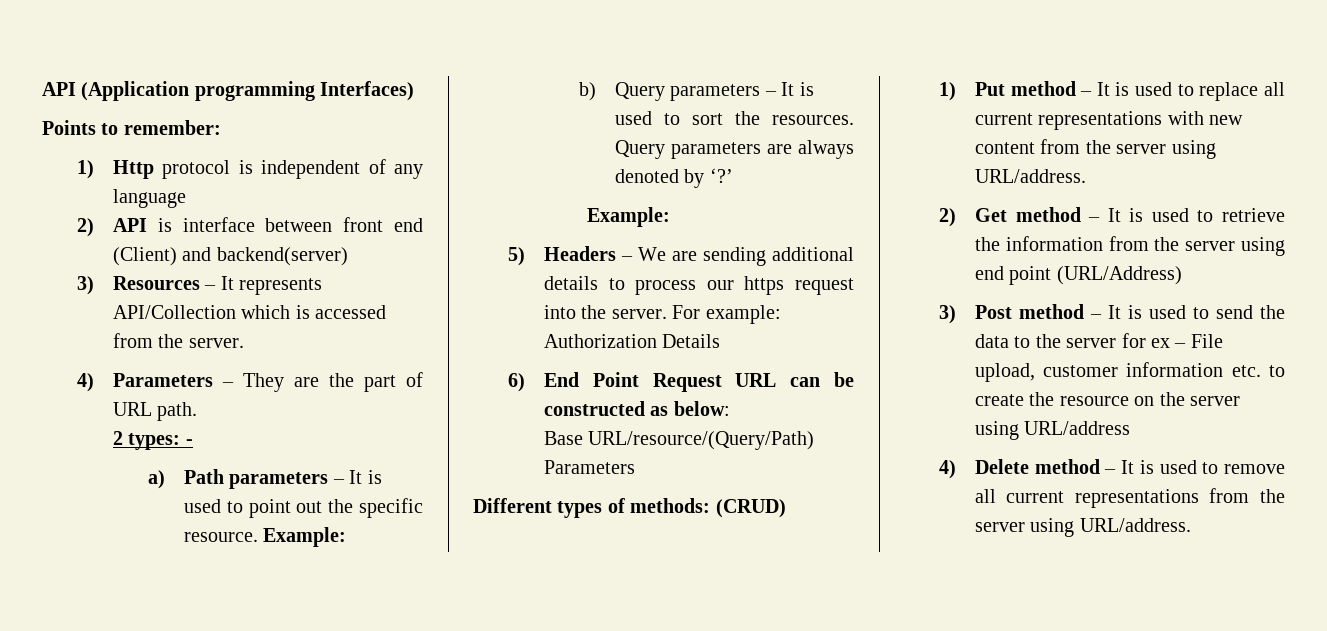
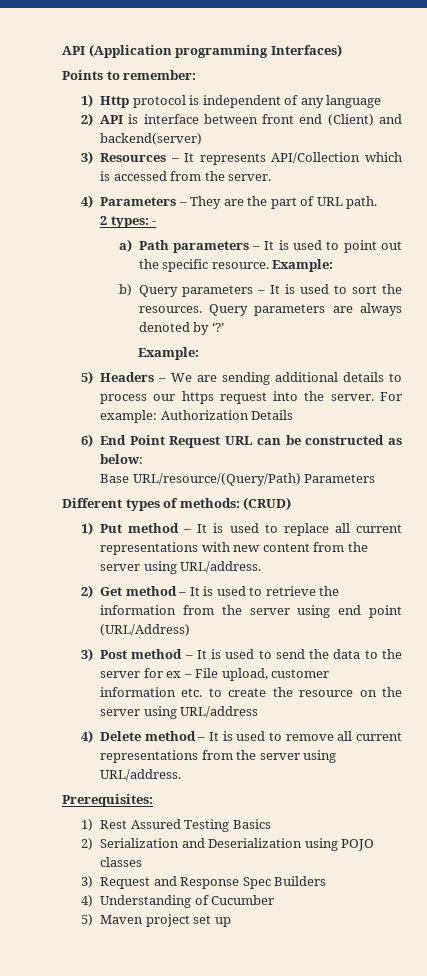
+ Prerequisites:
+ 1) Rest Assured Testing Basics
+ 2) Serialization and Deserialization using POJO classes
+ 3) Request and Response Spec Builders
+ 4) Understanding of Cucumber
+ 5) Maven project set up

